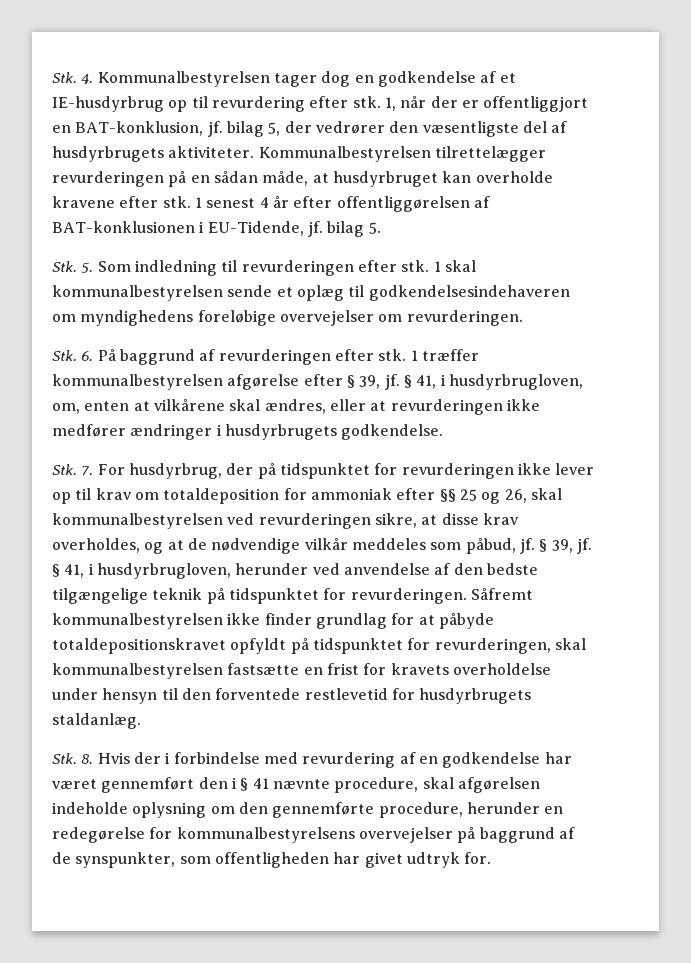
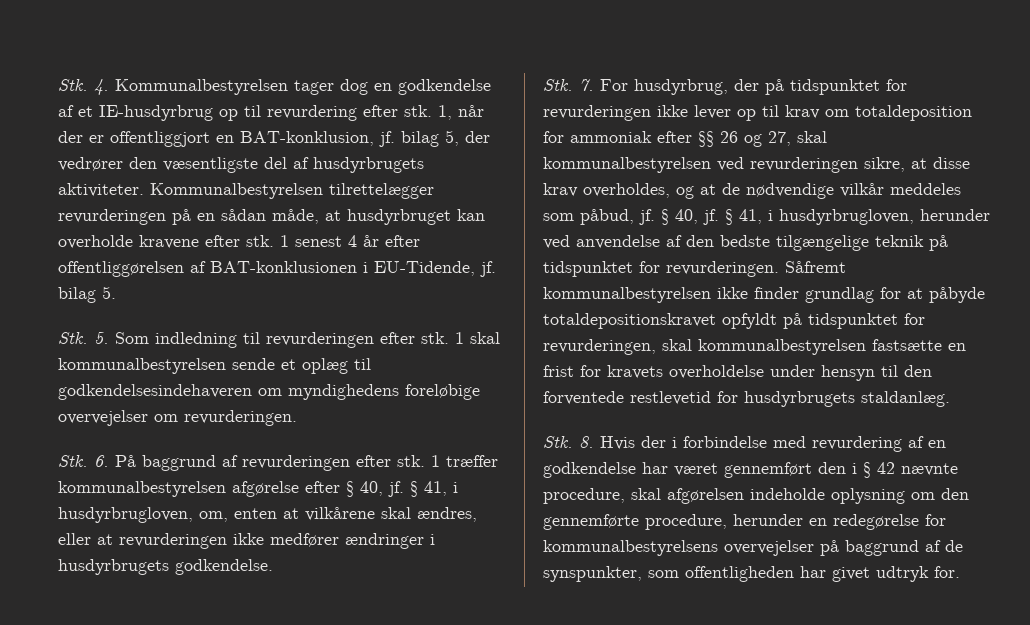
- 1 træffer kommunalbestyrelsen afgørelse efter § 39, jf.
+ 1 træffer kommunalbestyrelsen afgørelse efter § 40, jf.
- Stk. 7. For husdyrbrug, der på tidspunktet for revurderingen ikke lever op til krav om totaldeposition for ammoniak efter §§ 25 og 26, skal kommunalbestyrelsen ved revurderingen sikre, at disse krav overholdes, og at de nødvendige vilkår meddeles som påbud, jf. § 39, jf.
+ Stk. 7. For husdyrbrug, der på tidspunktet for revurderingen ikke lever op til krav om totaldeposition for ammoniak efter §§ 26 og 27, skal kommunalbestyrelsen ved revurderingen sikre, at disse krav overholdes, og at de nødvendige vilkår meddeles som påbud, jf. § 40, jf.
- Stk. 8. Hvis der i forbindelse med revurdering af en godkendelse har været gennemført den i § 41 nævnte procedure, skal afgørelsen indeholde oplysning om den gennemførte procedure, herunder en redegørelse for kommunalbestyrelsens overvejelser på baggrund af de synspunkter, som offentligheden har givet udtryk for.
+ Stk. 8. Hvis der i forbindelse med revurdering af en godkendelse har været gennemført den i § 42 nævnte procedure, skal afgørelsen indeholde oplysning om den gennemførte procedure, herunder en redegørelse for kommunalbestyrelsens overvejelser på baggrund af de synspunkter, som offentligheden har givet udtryk for.

